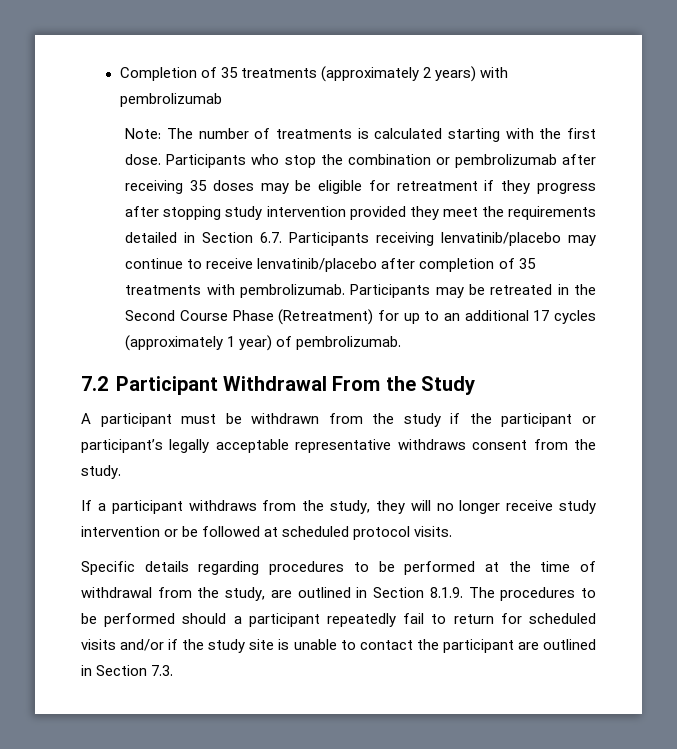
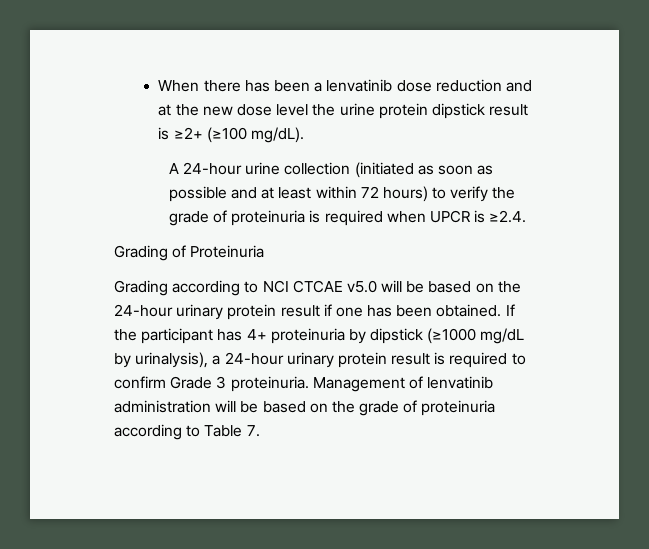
- Completion of 35 treatments (approximately 2 years) with pembrolizumab
- Note: The number of treatments is calculated starting with the first dose. Participants who stop the combination or pembrolizumab after receiving 35 doses may be eligible for retreatment if they progress after stopping study intervention provided they meet the requirements detailed in Section 6.7. Participants receiving lenvatinib/placebo may continue to receive lenvatinib/placebo after completion of 35 treatments with pembrolizumab. Participants may be retreated in the Second Course Phase (Retreatment) for up to an additional 17 cycles (approximately 1 year) of pembrolizumab.
- 7.2 Participant Withdrawal From the Study
- A participant must be withdrawn from the study if the participant or participant’s legally acceptable representative withdraws consent from the study.
- If a participant withdraws from the study, they will no longer receive study intervention or be followed at scheduled protocol visits.
- Specific details regarding procedures to be performed at the time of withdrawal from the study, are outlined in Section 8.1.9. The procedures to be performed should a participant repeatedly fail to return for scheduled visits and/or if the study site is unable to contact the participant are outlined in Section 7.3.
+ When there has been a lenvatinib dose reduction and at the new dose level the urine protein dipstick result is ≥2+ (≥100 mg/dL).
+ A 24-hour urine collection (initiated as soon as possible and at least within 72 hours) to verify the grade of proteinuria is required when UPCR is ≥2.4.
+ Grading of Proteinuria
+ Grading according to NCI CTCAE v5.0 will be based on the 24-hour urinary protein result if one has been obtained. If the participant has 4+ proteinuria by dipstick (≥1000 mg/dL by urinalysis), a 24-hour urinary protein result is required to confirm Grade 3 proteinuria. Management of lenvatinib administration will be based on the grade of proteinuria according to Table 7.

